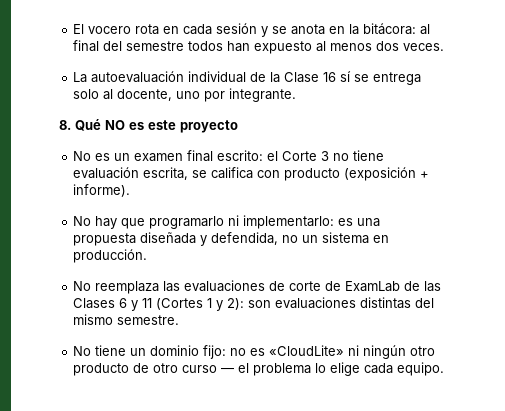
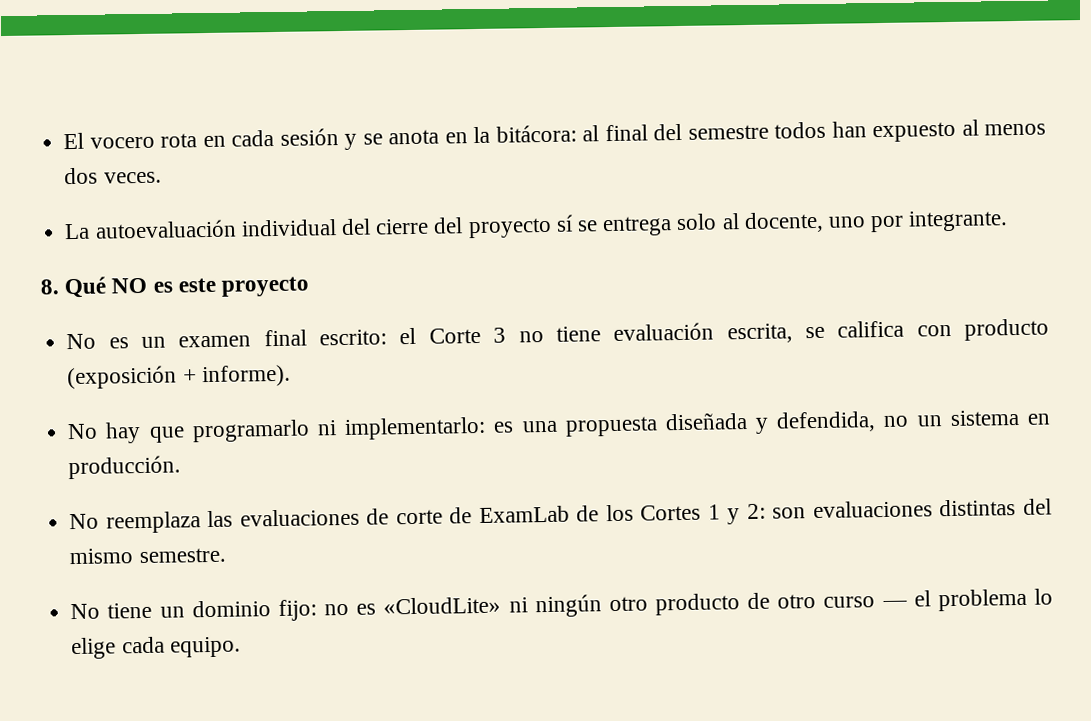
- La autoevaluación individual de la Clase 16 sí se entrega solo al docente, uno por integrante.
+ La autoevaluación individual del cierre del proyecto sí se entrega solo al docente, uno por integrante.
- No reemplaza las evaluaciones de corte de ExamLab de las Clases 6 y 11 (Cortes 1 y 2): son evaluaciones distintas del mismo semestre.
+ No reemplaza las evaluaciones de corte de ExamLab de los Cortes 1 y 2: son evaluaciones distintas del mismo semestre.

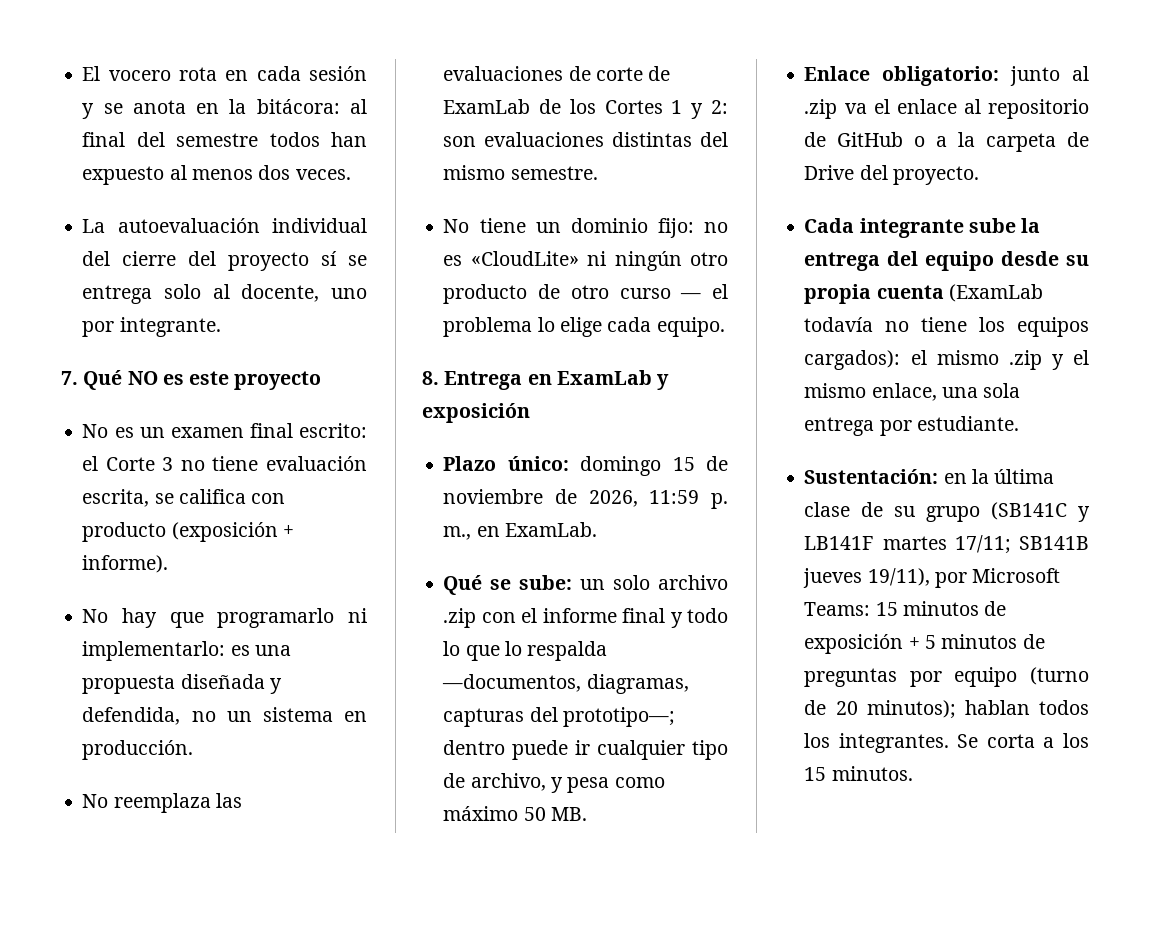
- 8. Qué NO es este proyecto
+ 7. Qué NO es este proyecto
+ 8. Entrega en ExamLab y exposición
+ Plazo único: domingo 15 de noviembre de 2026, 11:59 p. m., en ExamLab.
+ Qué se sube: un solo archivo .zip con el informe final y todo lo que lo respalda —documentos, diagramas, capturas del prototipo—; dentro puede ir cualquier tipo de archivo, y pesa como máximo 50 MB.
+ Enlace obligatorio: junto al .zip va el enlace al repositorio de GitHub o a la carpeta de Drive del proyecto.
+ Cada integrante sube la entrega del equipo desde su propia cuenta (ExamLab todavía no tiene los equipos cargados): el mismo .zip y el mismo enlace, una sola entrega por estudiante.
+ Sustentación: en la última clase de su grupo (SB141C y LB141F martes 17/11; SB141B jueves 19/11), por Microsoft Teams: 15 minutos de exposición + 5 minutos de preguntas por equipo (turno de 20 minutos); hablan todos los integrantes. Se corta a los 15 minutos.

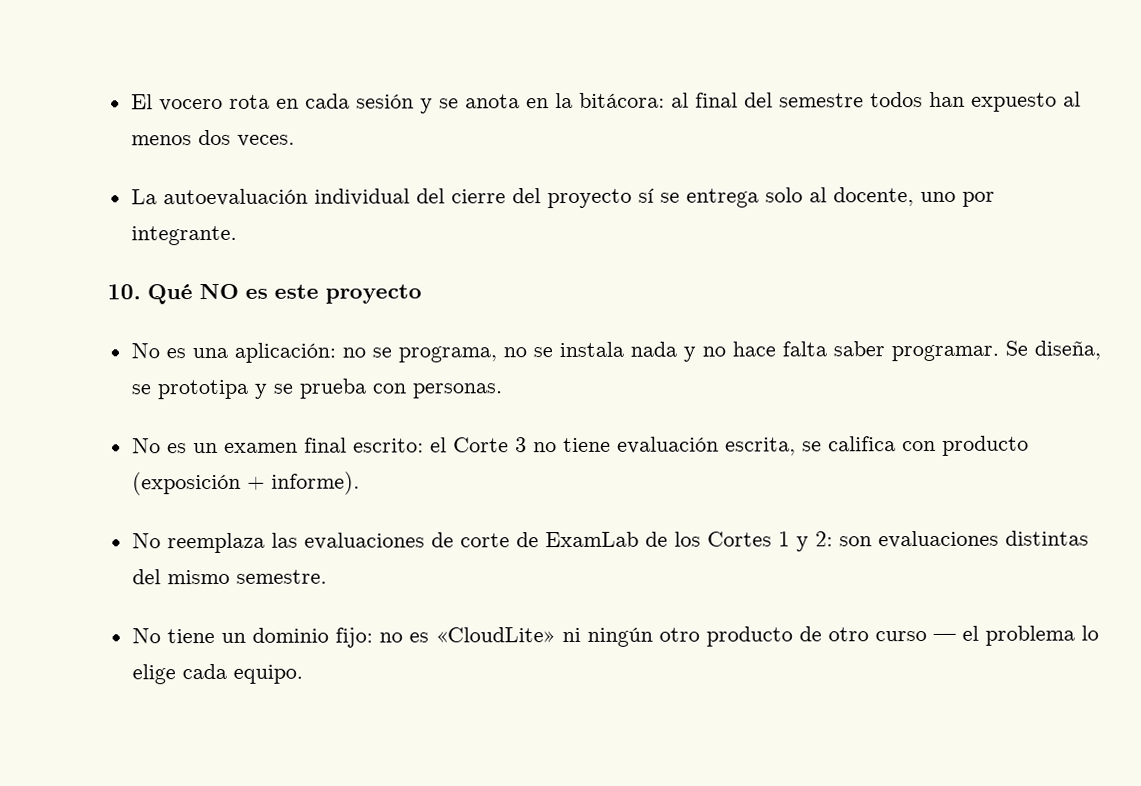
- 7. Qué NO es este proyecto
+ 10. Qué NO es este proyecto
+ No es una aplicación: no se programa, no se instala nada y no hace falta saber programar. Se diseña, se prototipa y se prueba con personas.
- No hay que programarlo ni implementarlo: es una propuesta diseñada y defendida, no un sistema en producción.
- 8. Entrega en ExamLab y exposición
- Plazo único: domingo 15 de noviembre de 2026, 11:59 p. m., en ExamLab.
- Qué se sube: un solo archivo .zip con el informe final y todo lo que lo respalda —documentos, diagramas, capturas del prototipo—; dentro puede ir cualquier tipo de archivo, y pesa como máximo 50 MB.
- Enlace obligatorio: junto al .zip va el enlace al repositorio de GitHub o a la carpeta de Drive del proyecto.
- Cada integrante sube la entrega del equipo desde su propia cuenta (ExamLab todavía no tiene los equipos cargados): el mismo .zip y el mismo enlace, una sola entrega por estudiante.
- Sustentación: en la última clase de su grupo (SB141C y LB141F martes 17/11; SB141B jueves 19/11), por Microsoft Teams: 15 minutos de exposición + 5 minutos de preguntas por equipo (turno de 20 minutos); hablan todos los integrantes. Se corta a los 15 minutos.

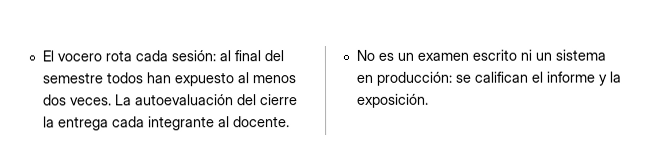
- El vocero rota en cada sesión y se anota en la bitácora: al final del semestre todos han expuesto al menos dos veces.
- La autoevaluación individual del cierre del proyecto sí se entrega solo al docente, uno por integrante.
- 10. Qué NO es este proyecto
- No es una aplicación: no se programa, no se instala nada y no hace falta saber programar. Se diseña, se prototipa y se prueba con personas.
- No es un examen final escrito: el Corte 3 no tiene evaluación escrita, se califica con producto (exposición + informe).
- No reemplaza las evaluaciones de corte de ExamLab de los Cortes 1 y 2: son evaluaciones distintas del mismo semestre.
- No tiene un dominio fijo: no es «CloudLite» ni ningún otro producto de otro curso — el problema lo elige cada equipo.
+ El vocero rota cada sesión: al final del semestre todos han expuesto al menos dos veces. La autoevaluación del cierre la entrega cada integrante al docente.
+ No es un examen escrito ni un sistema en producción: se califican el informe y la exposición.

